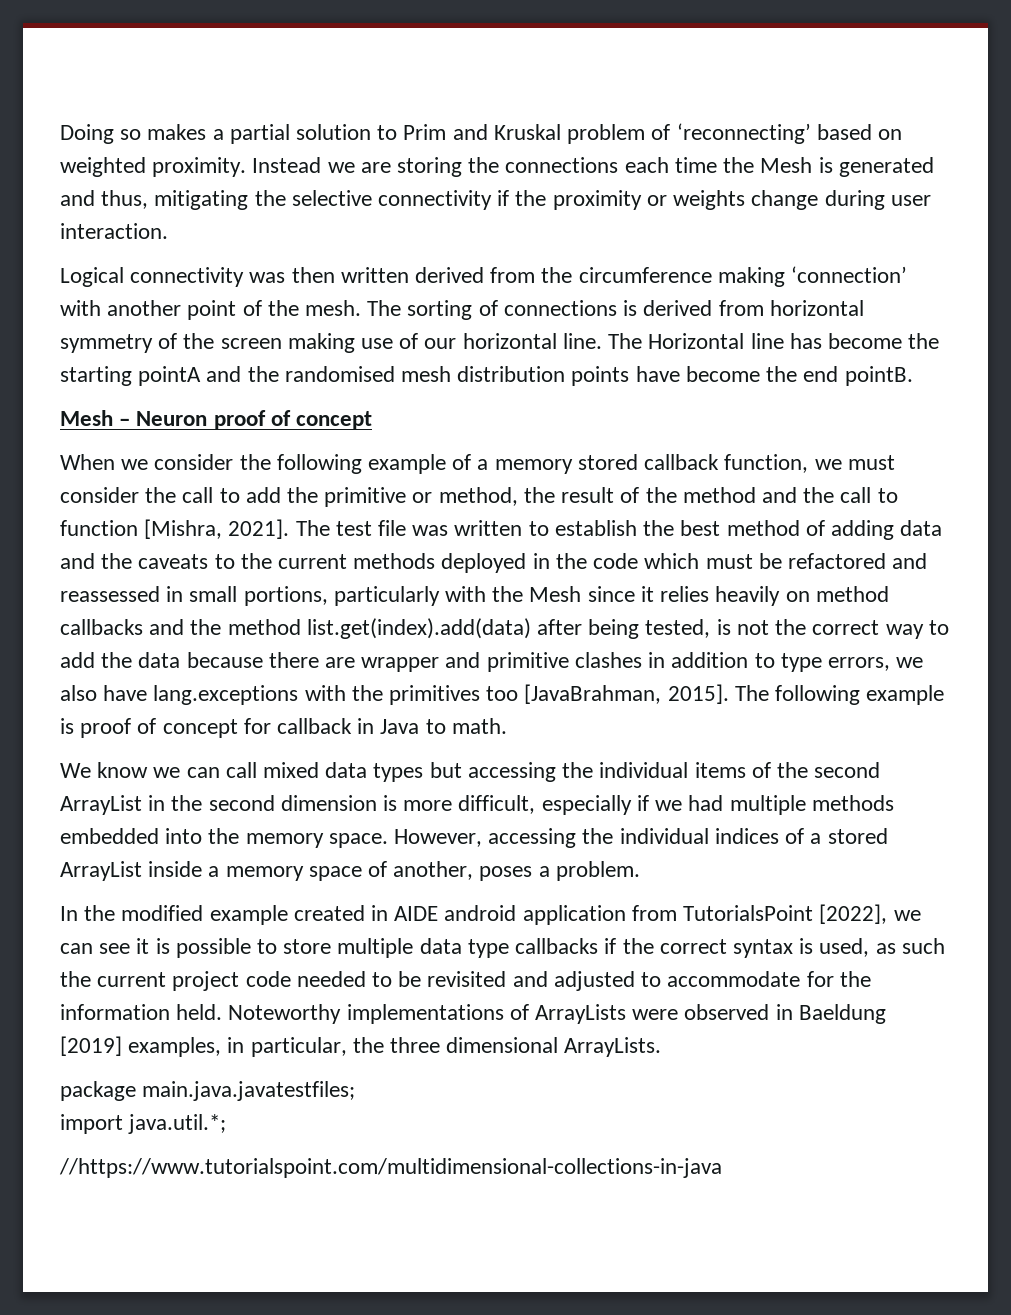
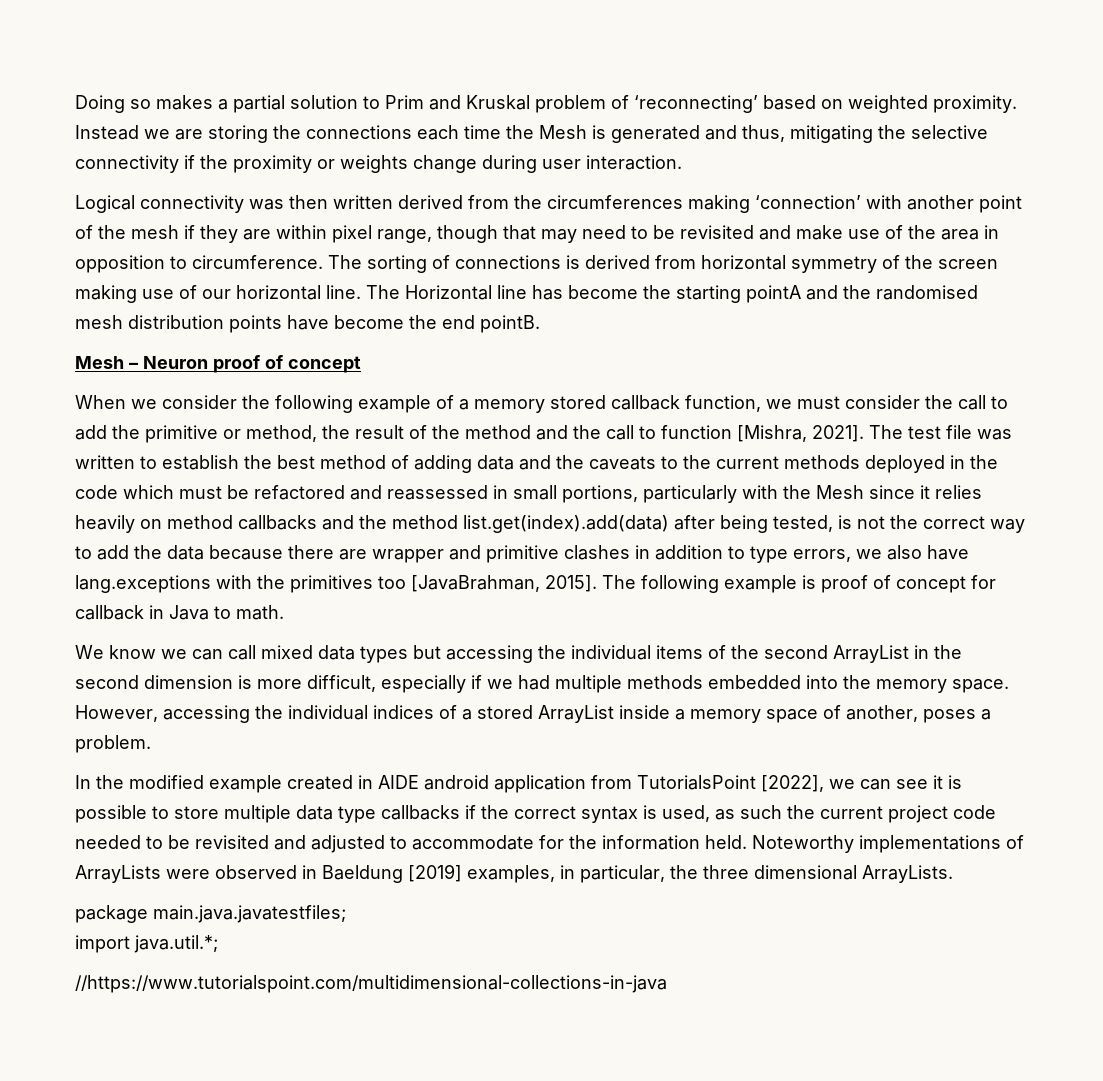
- Logical connectivity was then written derived from the circumference making ‘connection’ with another point of the mesh.
+ Logical connectivity was then written derived from the circumferences making ‘connection’ with another point of the mesh if they are within pixel range, though that may need to be revisited and make use of the area in opposition to circumference.

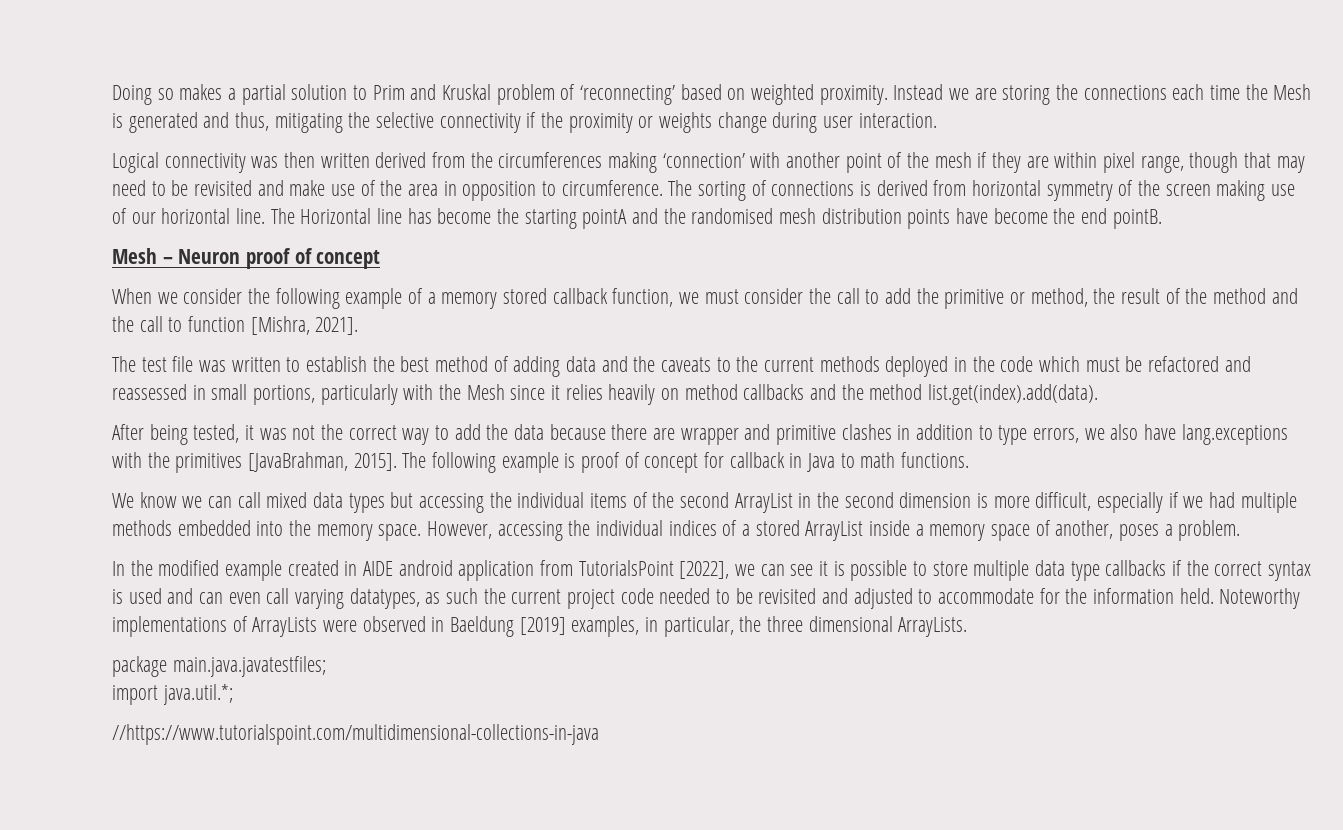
- When we consider the following example of a memory stored callback function, we must consider the call to add the primitive or method, the result of the method and the call to function [Mishra, 2021]. The test file was written to establish the best method of adding data and the caveats to the current methods deployed in the code which must be refactored and reassessed in small portions, particularly with the Mesh since it relies heavily on method callbacks and the method list.get(index).add(data) after being tested, is not the correct way to add the data because there are wrapper and primitive clashes in addition to type errors, we also have lang.exceptions with the primitives too [JavaBrahman, 2015].
+ When we consider the following example of a memory stored callback function, we must consider the call to add the primitive or method, the result of the method and the call to function [Mishra, 2021].
+ The test file was written to establish the best method of adding data and the caveats to the current methods deployed in the code which must be refactored and reassessed in small portions, particularly with the Mesh since it relies heavily on method callbacks and the method list.get(index).add(data).
+ After being tested, it was not the correct way to add the data because there are wrapper and primitive clashes in addition to type errors, we also have lang.exceptions with the primitives [JavaBrahman, 2015].
- The following example is proof of concept for callback in Java to math.
+ The following example is proof of concept for callback in Java to math functions.
- In the modified example created in AIDE android application from TutorialsPoint [2022], we can see it is possible to store multiple data type callbacks if the correct syntax is used, as such the current project code needed to be revisited and adjusted to accommodate for the information held.
+ In the modified example created in AIDE android application from TutorialsPoint [2022], we can see it is possible to store multiple data type callbacks if the correct syntax is used and can even call varying datatypes, as such the current project code needed to be revisited and adjusted to accommodate for the information held.

